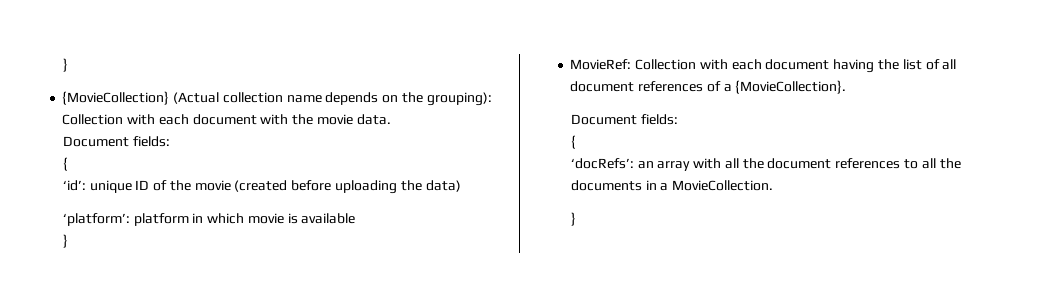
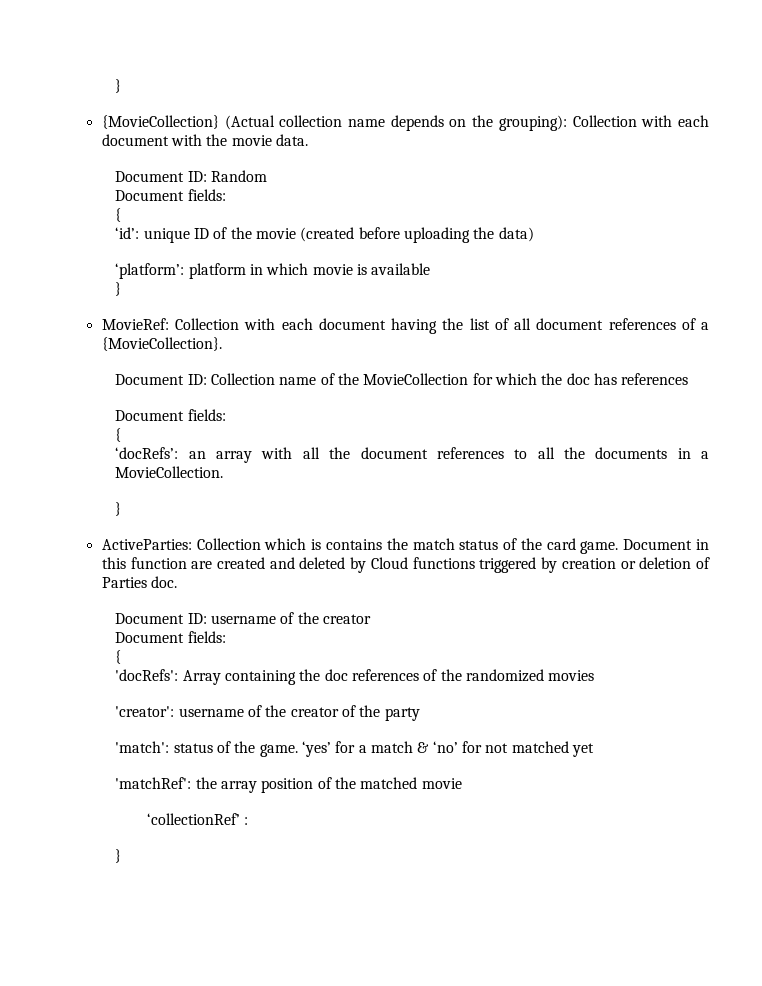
+ Document ID: Random
+ Document ID: Collection name of the MovieCollection for which the doc has references
+ ActiveParties: Collection which is contains the match status of the card game. Document in this function are created and deleted by Cloud functions triggered by creation or deletion of Parties doc.
+ Document ID: username of the creator
+ Document fields:
+ {
+ 'docRefs': Array containing the doc references of the randomized movies
+ 'creator': username of the creator of the party
+ 'match': status of the game. ‘yes’ for a match & ‘no’ for not matched yet
+ 'matchRef': the array position of the matched movie
+ ‘collectionRef’ :
+ }

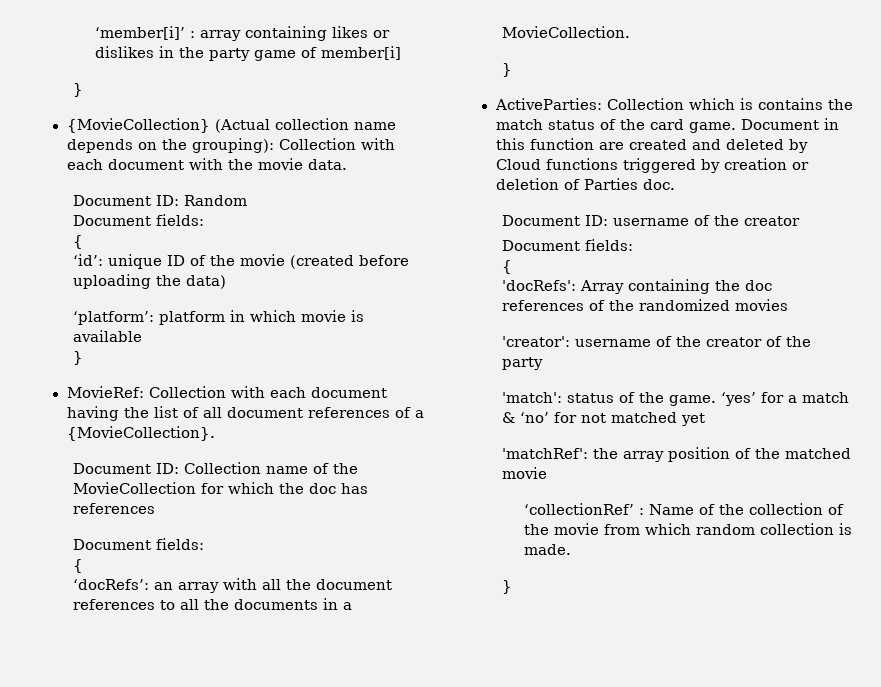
+ ‘member[i]’ : array containing likes or dislikes in the party game of member[i]
- ‘collectionRef’ :
+ ‘collectionRef’ : Name of the collection of the movie from which random collection is made.

